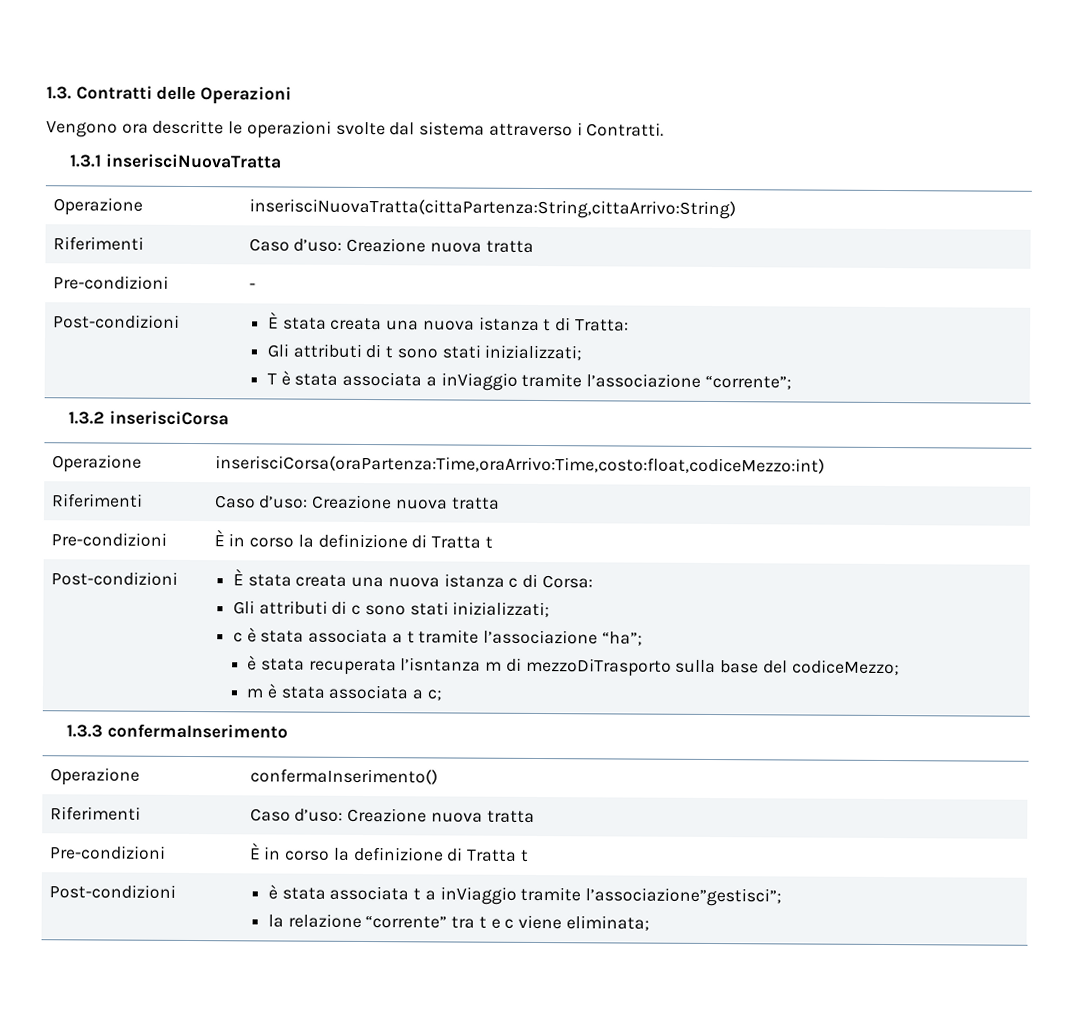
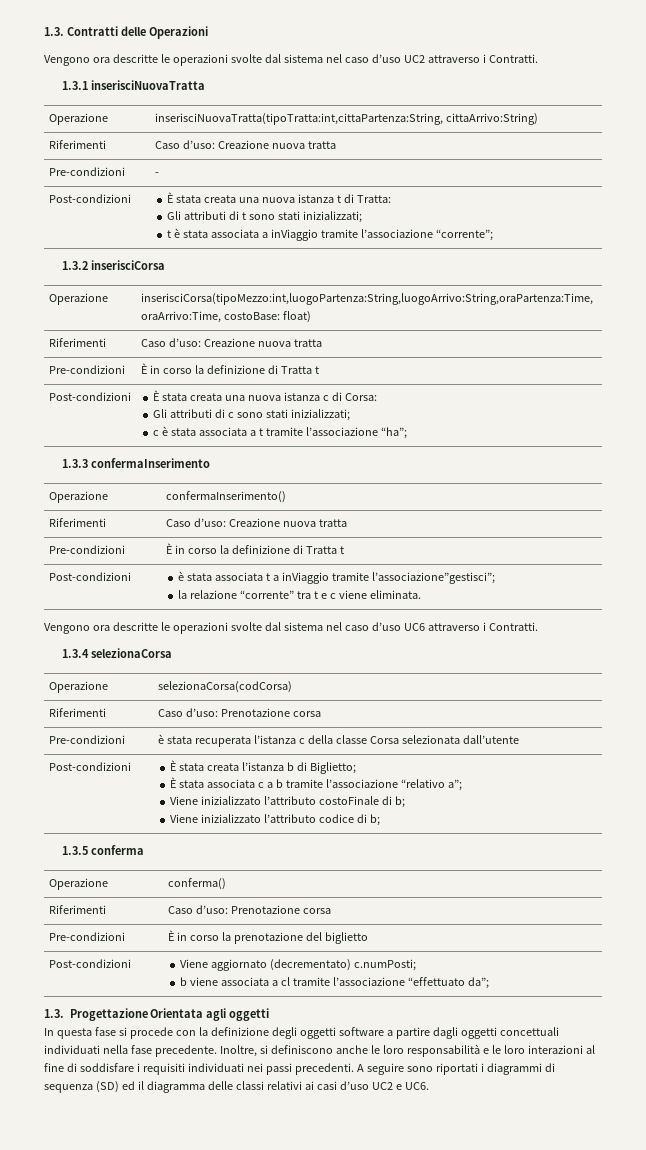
- Vengono ora descritte le operazioni svolte dal sistema attraverso i Contratti.
+ Vengono ora descritte le operazioni svolte dal sistema nel caso d’uso UC2 attraverso i Contratti.
- Operazione | inserisciNuovaTratta(cittaPartenza:String,cittaArrivo:String)
+ Operazione | inserisciNuovaTratta(tipoTratta:int,cittaPartenza:String, cittaArrivo:String)
  Post-condizioni | È stata creata una nuova istanza t di Tratta:
  Gli attributi di t sono stati inizializzati;
- T è stata associata a inViaggio tramite l’associazione “corrente”;
+ t è stata associata a inViaggio tramite l’associazione “corrente”;
- Operazione | inserisciCorsa(oraPartenza:Time,oraArrivo:Time,costo:float,codiceMezzo:int)
+ Operazione | inserisciCorsa(tipoMezzo:int,luogoPartenza:String,luogoArrivo:String,oraPartenza:Time, oraArrivo:Time, costoBase: float)
- è stata recuperata l’isntanza m di mezzoDiTrasporto sulla base del codiceMezzo;
- m è stata associata a c;
  Post-condizioni | è stata associata t a inViaggio tramite l’associazione”gestisci”;
- la relazione “corrente” tra t e c viene eliminata;
+ la relazione “corrente” tra t e c viene eliminata.
+ Vengono ora descritte le operazioni svolte dal sistema nel caso d’uso UC6 attraverso i Contratti.
+ 1.3.4 selezionaCorsa
+ Operazione | selezionaCorsa(codCorsa)
+ Riferimenti | Caso d’uso: Prenotazione corsa
+ Pre-condizioni | è stata recuperata l’istanza c della classe Corsa selezionata dall’utente
+ Post-condizioni | È stata creata l’istanza b di Biglietto;
+ È stata associata c a b tramite l’associazione “relativo a”;
+ Viene inizializzato l’attributo costoFinale di b;
+ Viene inizializzato l’attributo codice di b;
+ 1.3.5 conferma
+ Operazione | conferma()
+ Riferimenti | Caso d’uso: Prenotazione corsa
+ Pre-condizioni | È in corso la prenotazione del biglietto
+ Post-condizioni | Viene aggiornato (decrementato) c.numPosti;
+ b viene associata a cl tramite l’associazione “effettuato da”;
+ 1.3. Progettazione Orientata agli oggetti
+ In questa fase si procede con la definizione degli oggetti software a partire dagli oggetti concettuali individuati nella fase precedente. Inoltre, si definiscono anche le loro responsabilità e le loro interazioni al fine di soddisfare i requisiti individuati nei passi precedenti. A seguire sono riportati i diagrammi di sequenza (SD) ed il diagramma delle classi relativi ai casi d’uso UC2 e UC6.

